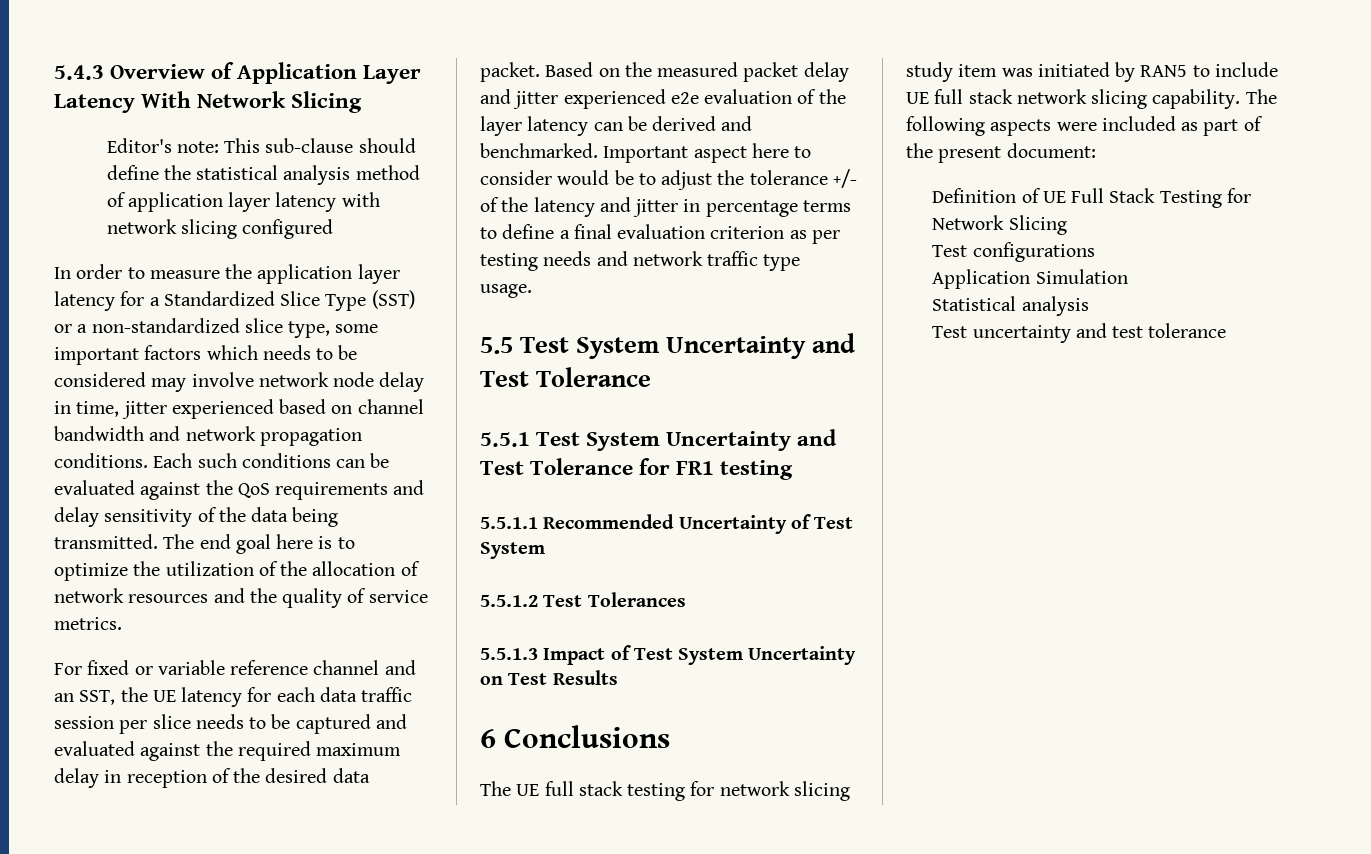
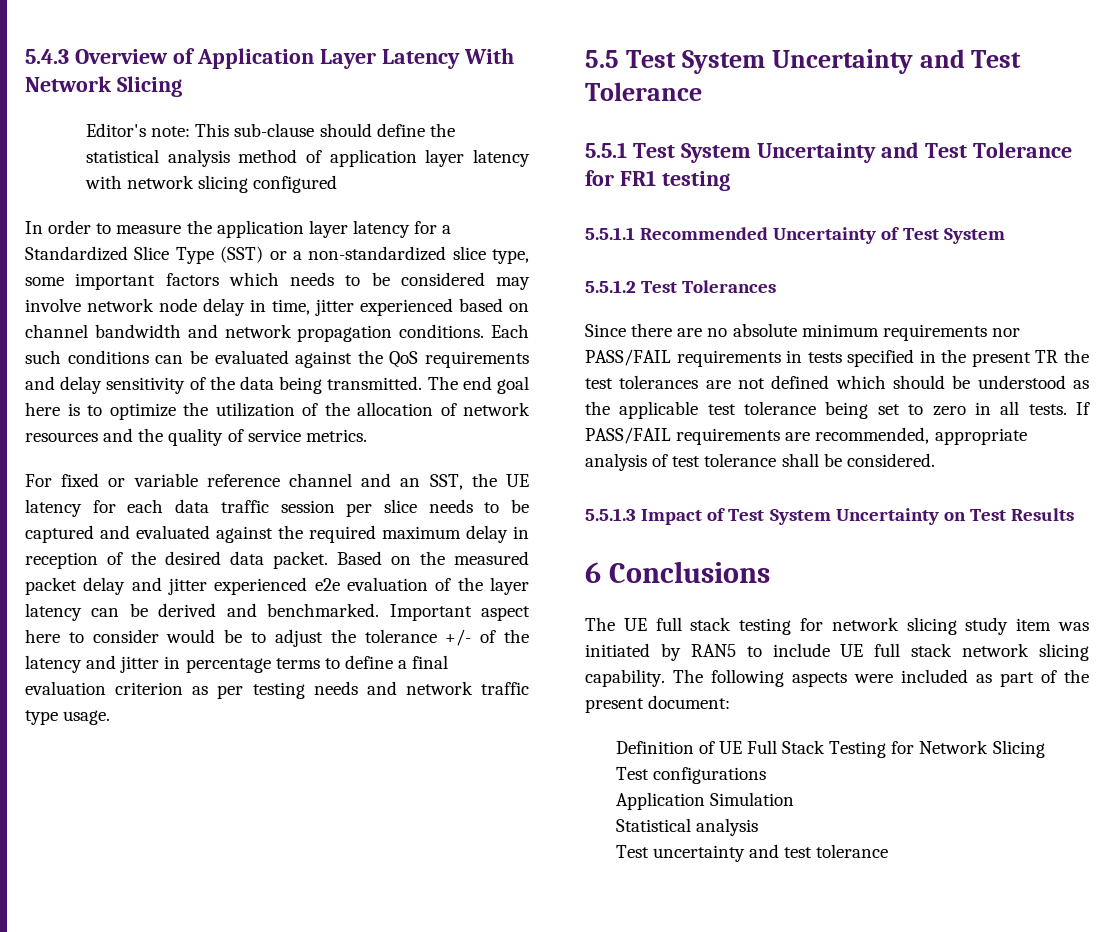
+ Since there are no absolute minimum requirements nor PASS/FAIL requirements in tests specified in the present TR the test tolerances are not defined which should be understood as the applicable test tolerance being set to zero in all tests. If PASS/FAIL requirements are recommended, appropriate analysis of test tolerance shall be considered.

